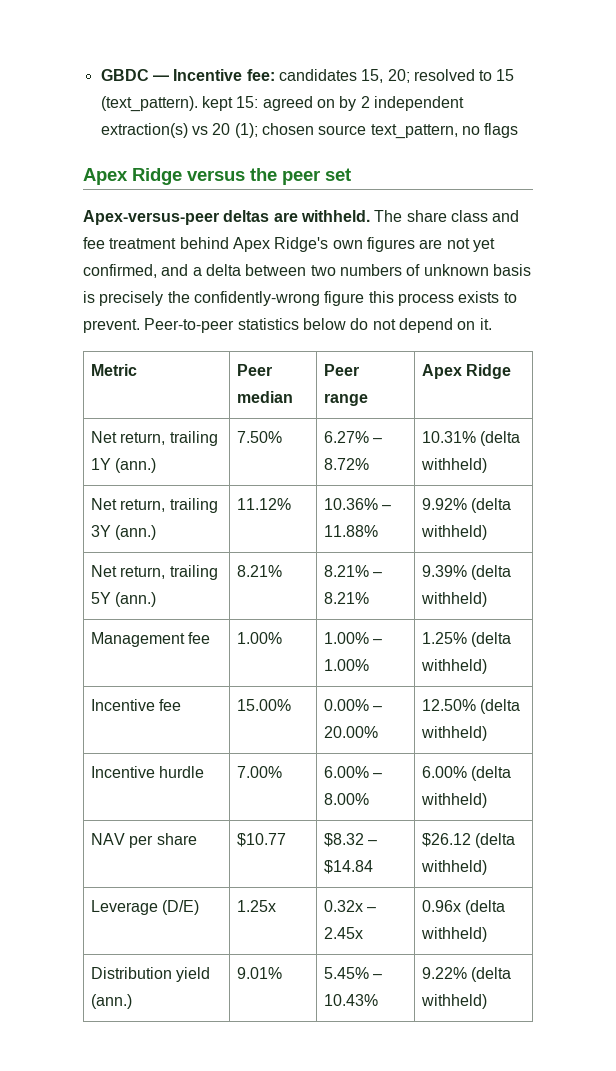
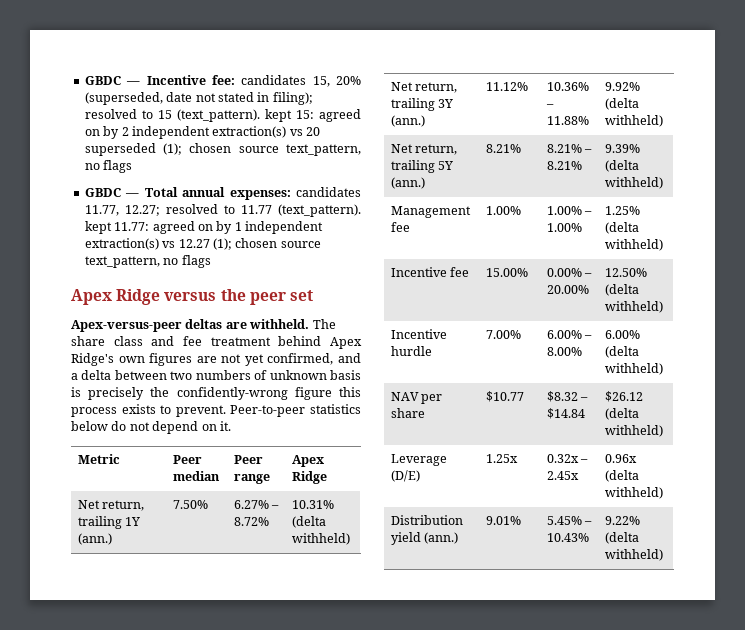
- GBDC — Incentive fee: candidates 15, 20; resolved to 15 (text_pattern). kept 15: agreed on by 2 independent extraction(s) vs 20 (1); chosen source text_pattern, no flags
+ GBDC — Incentive fee: candidates 15, 20% (superseded, date not stated in filing); resolved to 15 (text_pattern). kept 15: agreed on by 2 independent extraction(s) vs 20 superseded (1); chosen source text_pattern, no flags
+ GBDC — Total annual expenses: candidates 11.77, 12.27; resolved to 11.77 (text_pattern). kept 11.77: agreed on by 1 independent extraction(s) vs 12.27 (1); chosen source text_pattern, no flags

